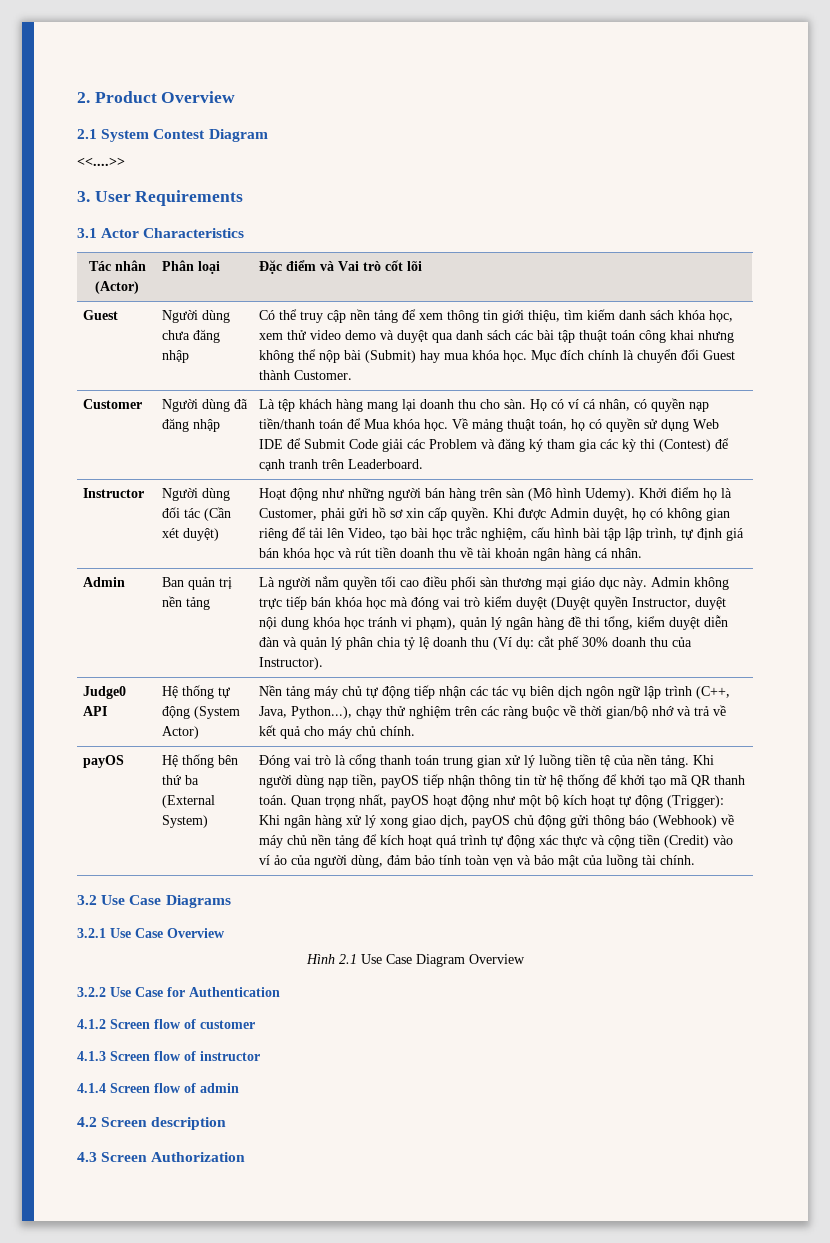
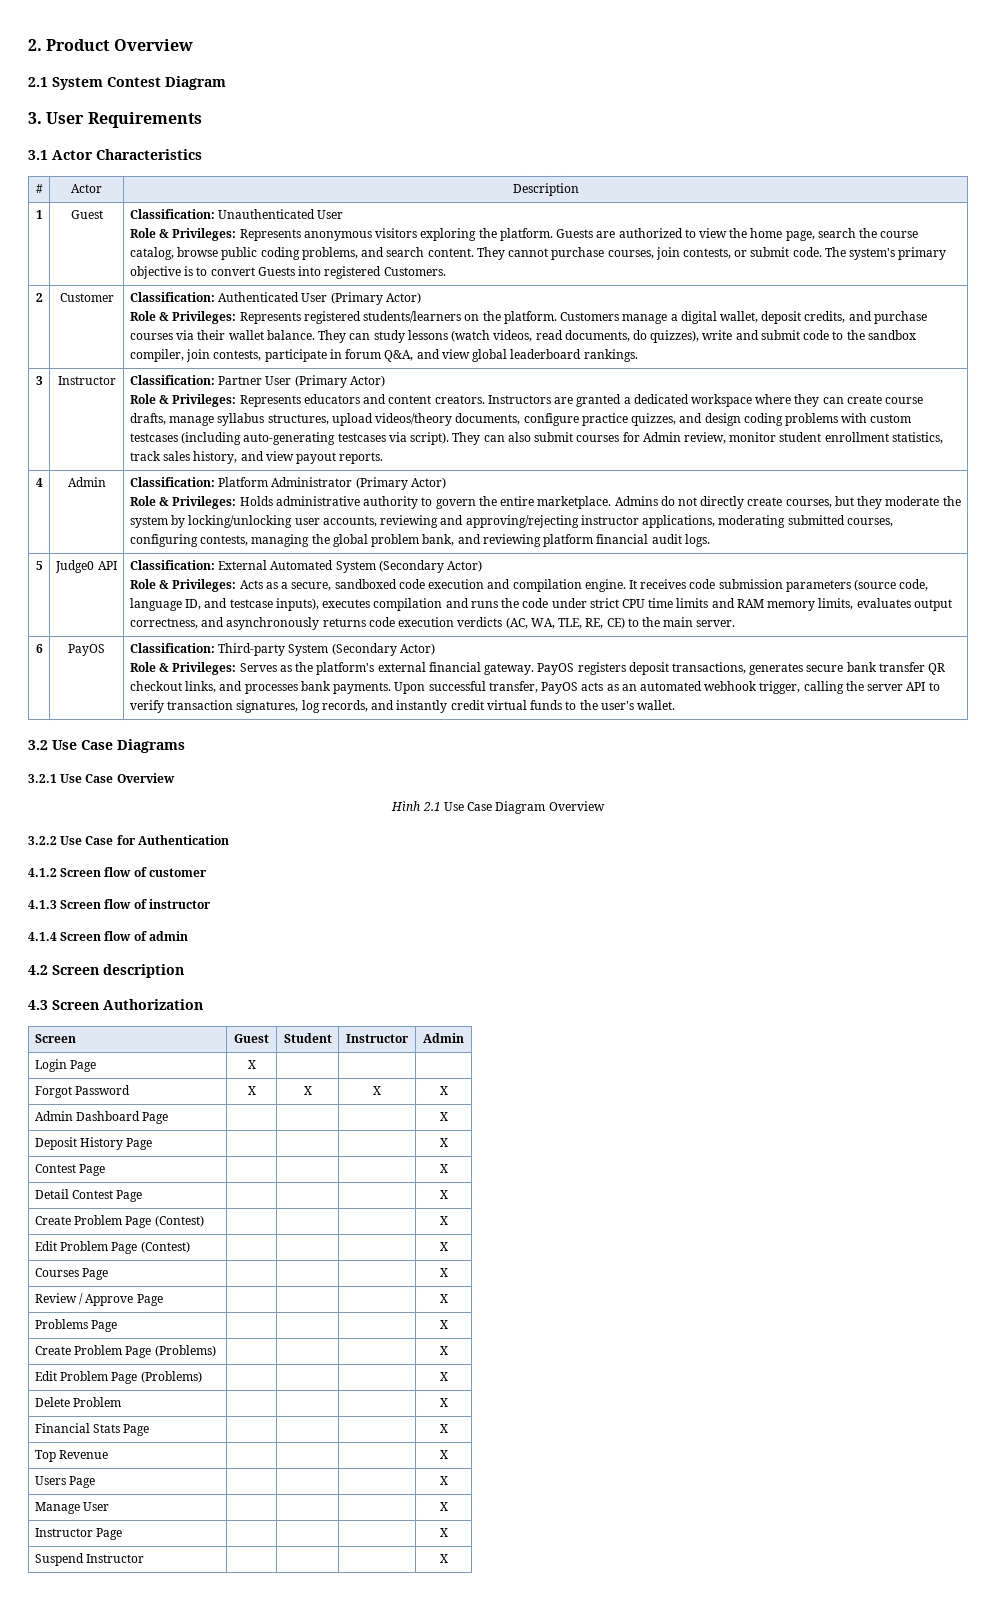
- <<....>>
- Tác nhân (Actor) | Phân loại | Đặc điểm và Vai trò cốt lõi
- Guest | Người dùng chưa đăng nhập | Có thể truy cập nền tảng để xem thông tin giới thiệu, tìm kiếm danh sách khóa học, xem thử video demo và duyệt qua danh sách các bài tập thuật toán công khai nhưng không thể nộp bài (Submit) hay mua khóa học. Mục đích chính là chuyển đổi Guest thành Customer.
- Customer | Người dùng đã đăng nhập | Là tệp khách hàng mang lại doanh thu cho sàn. Họ có ví cá nhân, có quyền nạp tiền/thanh toán để Mua khóa học. Về mảng thuật toán, họ có quyền sử dụng Web IDE để Submit Code giải các Problem và đăng ký tham gia các kỳ thi (Contest) để cạnh tranh trên Leaderboard.
- Instructor | Người dùng đối tác (Cần xét duyệt) | Hoạt động như những người bán hàng trên sàn (Mô hình Udemy). Khởi điểm họ là Customer, phải gửi hồ sơ xin cấp quyền. Khi được Admin duyệt, họ có không gian riêng để tải lên Video, tạo bài học trắc nghiệm, cấu hình bài tập lập trình, tự định giá bán khóa học và rút tiền doanh thu về tài khoản ngân hàng cá nhân.
- Admin | Ban quản trị nền tảng | Là người nắm quyền tối cao điều phối sàn thương mại giáo dục này. Admin không trực tiếp bán khóa học mà đóng vai trò kiểm duyệt (Duyệt quyền Instructor, duyệt nội dung khóa học tránh vi phạm), quản lý ngân hàng đề thi tổng, kiểm duyệt diễn đàn và quản lý phân chia tỷ lệ doanh thu (Ví dụ: cắt phế 30% doanh thu của Instructor).
- Judge0 API | Hệ thống tự động (System Actor) | Nền tảng máy chủ tự động tiếp nhận các tác vụ biên dịch ngôn ngữ lập trình (C++, Java, Python...), chạy thử nghiệm trên các ràng buộc về thời gian/bộ nhớ và trả về kết quả cho máy chủ chính.
- payOS | Hệ thống bên thứ ba (External System) | Đóng vai trò là cổng thanh toán trung gian xử lý luồng tiền tệ của nền tảng. Khi người dùng nạp tiền, payOS tiếp nhận thông tin từ hệ thống để khởi tạo mã QR thanh toán. Quan trọng nhất, payOS hoạt động như một bộ kích hoạt tự động (Trigger): Khi ngân hàng xử lý xong giao dịch, payOS chủ động gửi thông báo (Webhook) về máy chủ nền tảng để kích hoạt quá trình tự động xác thực và cộng tiền (Credit) vào ví ảo của người dùng, đảm bảo tính toàn vẹn và bảo mật của luồng tài chính.
+ # | Actor | Description
+ 1 | Guest | Classification: Unauthenticated User
+ Role & Privileges: Represents anonymous visitors exploring the platform. Guests are authorized to view the home page, search the course catalog, browse public coding problems, and search content. They cannot purchase courses, join contests, or submit code. The system's primary objective is to convert Guests into registered Customers.
+ 2 | Customer | Classification: Authenticated User (Primary Actor)
+ Role & Privileges: Represents registered students/learners on the platform. Customers manage a digital wallet, deposit credits, and purchase courses via their wallet balance. They can study lessons (watch videos, read documents, do quizzes), write and submit code to the sandbox compiler, join contests, participate in forum Q&A, and view global leaderboard rankings.
+ 3 | Instructor | Classification: Partner User (Primary Actor)
+ Role & Privileges: Represents educators and content creators. Instructors are granted a dedicated workspace where they can create course drafts, manage syllabus structures, upload videos/theory documents, configure practice quizzes, and design coding problems with custom testcases (including auto-generating testcases via script). They can also submit courses for Admin review, monitor student enrollment statistics, track sales history, and view payout reports.
+ 4 | Admin | Classification: Platform Administrator (Primary Actor)
+ Role & Privileges: Holds administrative authority to govern the entire marketplace. Admins do not directly create courses, but they moderate the system by locking/unlocking user accounts, reviewing and approving/rejecting instructor applications, moderating submitted courses, configuring contests, managing the global problem bank, and reviewing platform financial audit logs.
+ 5 | Judge0 API | Classification: External Automated System (Secondary Actor)
+ Role & Privileges: Acts as a secure, sandboxed code execution and compilation engine. It receives code submission parameters (source code, language ID, and testcase inputs), executes compilation and runs the code under strict CPU time limits and RAM memory limits, evaluates output correctness, and asynchronously returns code execution verdicts (AC, WA, TLE, RE, CE) to the main server.
+ 6 | PayOS | Classification: Third-party System (Secondary Actor)
+ Role & Privileges: Serves as the platform's external financial gateway. PayOS registers deposit transactions, generates secure bank transfer QR checkout links, and processes bank payments. Upon successful transfer, PayOS acts as an automated webhook trigger, calling the server API to verify transaction signatures, log records, and instantly credit virtual funds to the user's wallet.
+ Screen | Guest | Student | Instructor | Admin
+ Login Page | X | | |
+ Forgot Password | X | X | X | X
+ Admin Dashboard Page | | | | X
+ Deposit History Page | | | | X
+ Contest Page | | | | X
+ Detail Contest Page | | | | X
+ Create Problem Page (Contest) | | | | X
+ Edit Problem Page (Contest) | | | | X
+ Courses Page | | | | X
+ Review / Approve Page | | | | X
+ Problems Page | | | | X
+ Create Problem Page (Problems) | | | | X
+ Edit Problem Page (Problems) | | | | X
+ Delete Problem | | | | X
+ Financial Stats Page | | | | X
+ Top Revenue | | | | X
+ Users Page | | | | X
+ Manage User | | | | X
+ Instructor Page | | | | X
+ Suspend Instructor | | | | X

